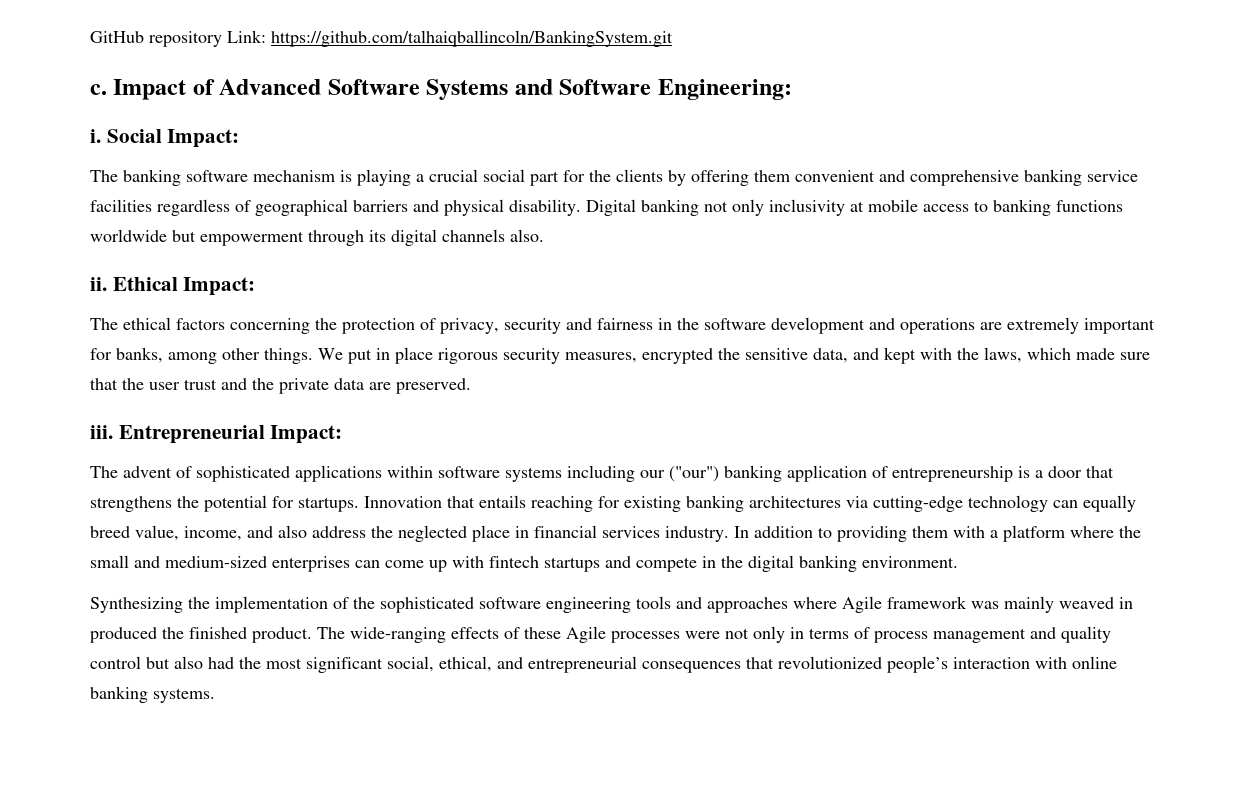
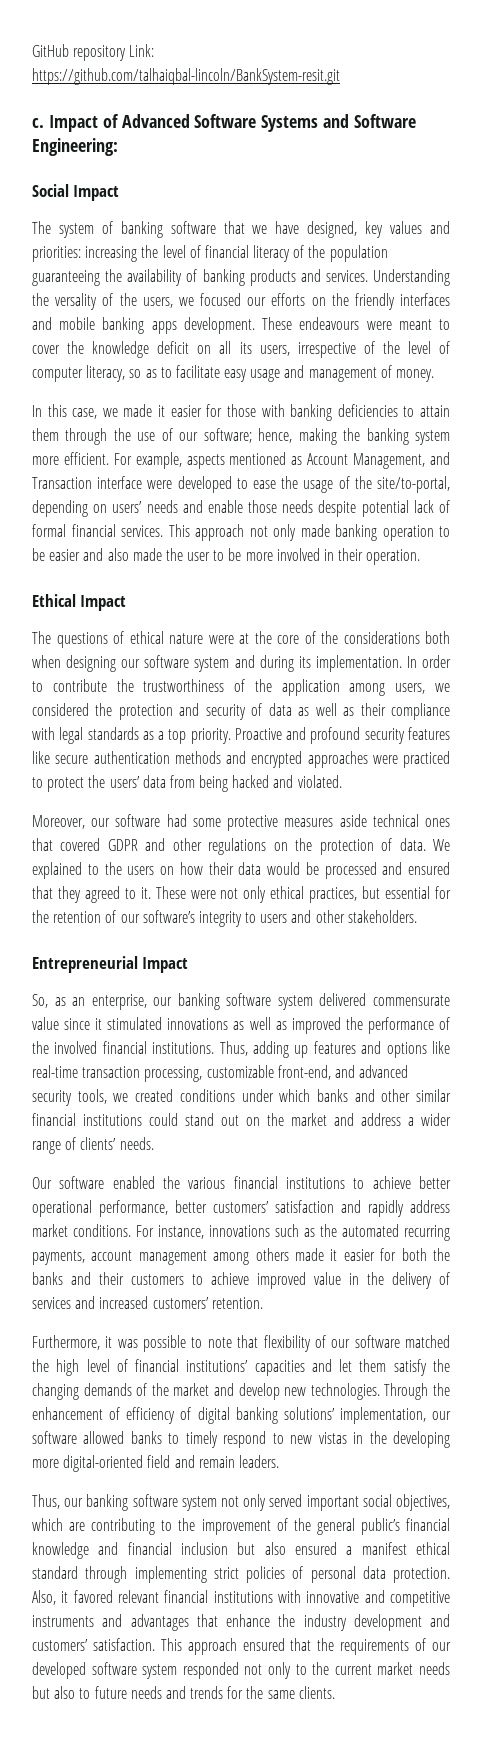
- GitHub repository Link: https://github.com/talhaiqballincoln/BankingSystem.git
+ GitHub repository Link: https://github.com/talhaiqbal-lincoln/BankSystem-resit.git
- i. Social Impact:
- The banking software mechanism is playing a crucial social part for the clients by offering them convenient and comprehensive banking service facilities regardless of geographical barriers and physical disability. Digital banking not only inclusivity at mobile access to banking functions worldwide but empowerment through its digital channels also.
- ii. Ethical Impact:
- The ethical factors concerning the protection of privacy, security and fairness in the software development and operations are extremely important for banks, among other things. We put in place rigorous security measures, encrypted the sensitive data, and kept with the laws, which made sure that the user trust and the private data are preserved.
- iii. Entrepreneurial Impact:
- The advent of sophisticated applications within software systems including our ("our") banking application of entrepreneurship is a door that strengthens the potential for startups. Innovation that entails reaching for existing banking architectures via cutting-edge technology can equally breed value, income, and also address the neglected place in financial services industry. In addition to providing them with a platform where the small and medium-sized enterprises can come up with fintech startups and compete in the digital banking environment.
- Synthesizing the implementation of the sophisticated software engineering tools and approaches where Agile framework was mainly weaved in produced the finished product. The wide-ranging effects of these Agile processes were not only in terms of process management and quality control but also had the most significant social, ethical, and entrepreneurial consequences that revolutionized people’s interaction with online banking systems.
+ Social Impact
+ The system of banking software that we have designed, key values and priorities: increasing the level of financial literacy of the population guaranteeing the availability of banking products and services. Understanding the versality of the users, we focused our efforts on the friendly interfaces and mobile banking apps development. These endeavours were meant to cover the knowledge deficit on all its users, irrespective of the level of computer literacy, so as to facilitate easy usage and management of money.
+ In this case, we made it easier for those with banking deficiencies to attain them through the use of our software; hence, making the banking system more efficient. For example, aspects mentioned as Account Management, and Transaction interface were developed to ease the usage of the site/to-portal, depending on users’ needs and enable those needs despite potential lack of formal financial services. This approach not only made banking operation to be easier and also made the user to be more involved in their operation.
+ Ethical Impact
+ The questions of ethical nature were at the core of the considerations both when designing our software system and during its implementation. In order to contribute the trustworthiness of the application among users, we considered the protection and security of data as well as their compliance with legal standards as a top priority. Proactive and profound security features like secure authentication methods and encrypted approaches were practiced to protect the users’ data from being hacked and violated.
+ Moreover, our software had some protective measures aside technical ones that covered GDPR and other regulations on the protection of data. We explained to the users on how their data would be processed and ensured that they agreed to it. These were not only ethical practices, but essential for the retention of our software’s integrity to users and other stakeholders.
+ Entrepreneurial Impact
+ So, as an enterprise, our banking software system delivered commensurate value since it stimulated innovations as well as improved the performance of the involved financial institutions. Thus, adding up features and options like real-time transaction processing, customizable front-end, and advanced security tools, we created conditions under which banks and other similar financial institutions could stand out on the market and address a wider range of clients’ needs.
+ Our software enabled the various financial institutions to achieve better operational performance, better customers’ satisfaction and rapidly address market conditions. For instance, innovations such as the automated recurring payments, account management among others made it easier for both the banks and their customers to achieve improved value in the delivery of services and increased customers’ retention.
+ Furthermore, it was possible to note that flexibility of our software matched the high level of financial institutions’ capacities and let them satisfy the changing demands of the market and develop new technologies. Through the enhancement of efficiency of digital banking solutions’ implementation, our software allowed banks to timely respond to new vistas in the developing more digital-oriented field and remain leaders.
+ Thus, our banking software system not only served important social objectives, which are contributing to the improvement of the general public’s financial knowledge and financial inclusion but also ensured a manifest ethical standard through implementing strict policies of personal data protection. Also, it favored relevant financial institutions with innovative and competitive instruments and advantages that enhance the industry development and customers’ satisfaction. This approach ensured that the requirements of our developed software system responded not only to the current market needs but also to future needs and trends for the same clients.

